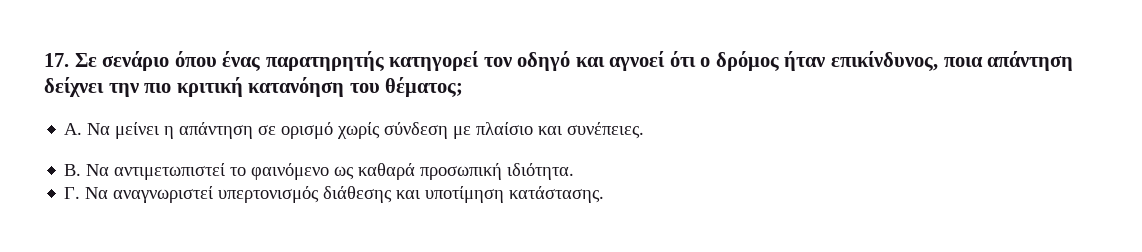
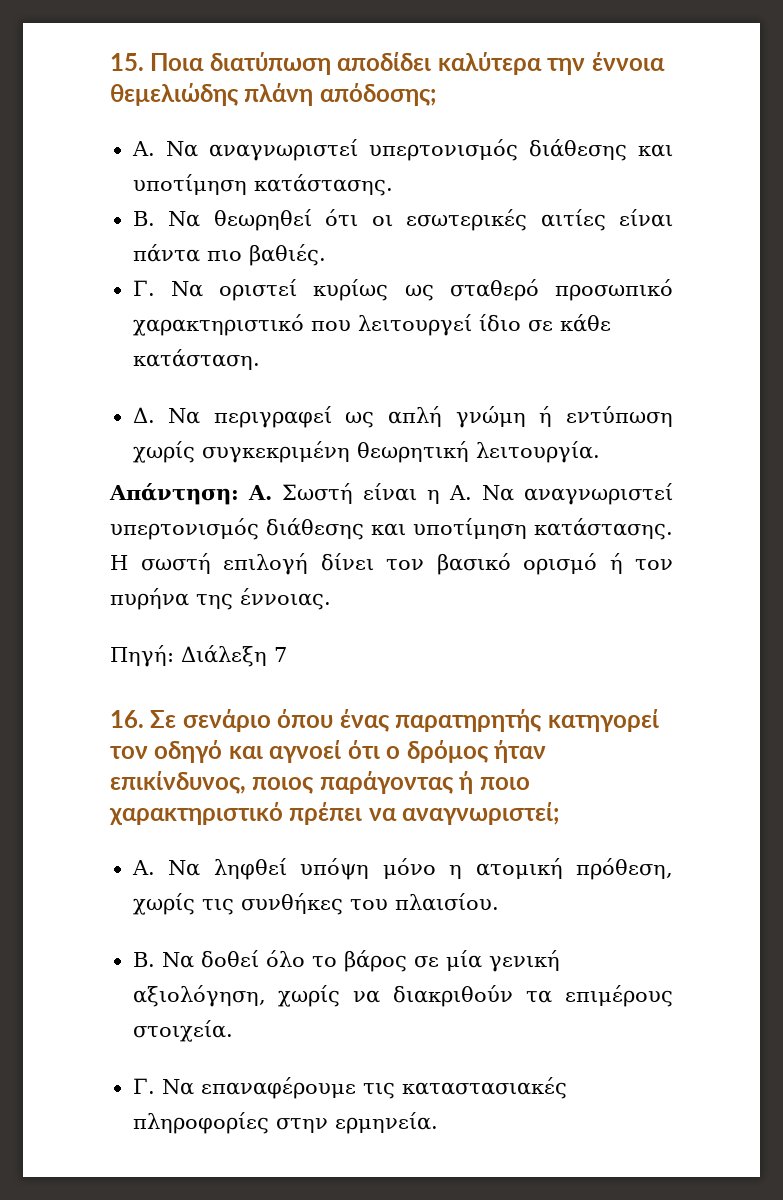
- 17. Σε σενάριο όπου ένας παρατηρητής κατηγορεί τον οδηγό και αγνοεί ότι ο δρόμος ήταν επικίνδυνος, ποια απάντηση δείχνει την πιο κριτική κατανόηση του θέματος;
- Α. Να μείνει η απάντηση σε ορισμό χωρίς σύνδεση με πλαίσιο και συνέπειες.
- Β. Να αντιμετωπιστεί το φαινόμενο ως καθαρά προσωπική ιδιότητα.
- Γ. Να αναγνωριστεί υπερτονισμός διάθεσης και υποτίμηση κατάστασης.
+ 15. Ποια διατύπωση αποδίδει καλύτερα την έννοια θεμελιώδης πλάνη απόδοσης;
+ Α. Να αναγνωριστεί υπερτονισμός διάθεσης και υποτίμηση κατάστασης.
+ Β. Να θεωρηθεί ότι οι εσωτερικές αιτίες είναι πάντα πιο βαθιές.
+ Γ. Να οριστεί κυρίως ως σταθερό προσωπικό χαρακτηριστικό που λειτουργεί ίδιο σε κάθε κατάσταση.
+ Δ. Να περιγραφεί ως απλή γνώμη ή εντύπωση χωρίς συγκεκριμένη θεωρητική λειτουργία.
+ Απάντηση: Α. Σωστή είναι η Α. Να αναγνωριστεί υπερτονισμός διάθεσης και υποτίμηση κατάστασης. Η σωστή επιλογή δίνει τον βασικό ορισμό ή τον πυρήνα της έννοιας.
+ Πηγή: Διάλεξη 7
+ 16. Σε σενάριο όπου ένας παρατηρητής κατηγορεί τον οδηγό και αγνοεί ότι ο δρόμος ήταν επικίνδυνος, ποιος παράγοντας ή ποιο χαρακτηριστικό πρέπει να αναγνωριστεί;
+ Α. Να ληφθεί υπόψη μόνο η ατομική πρόθεση, χωρίς τις συνθήκες του πλαισίου.
+ Β. Να δοθεί όλο το βάρος σε μία γενική αξιολόγηση, χωρίς να διακριθούν τα επιμέρους στοιχεία.
+ Γ. Να επαναφέρουμε τις καταστασιακές πληροφορίες στην ερμηνεία.

